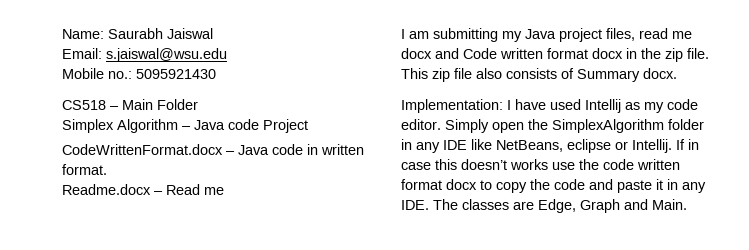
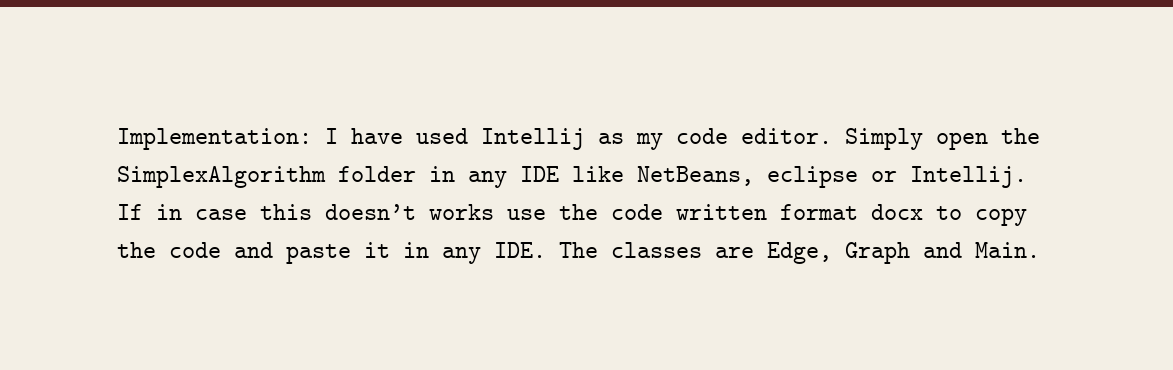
- Name: Saurabh Jaiswal
- Email: s.jaiswal@wsu.edu
- Mobile no.: 5095921430
- CS518 – Main Folder
- Simplex Algorithm – Java code Project
- CodeWrittenFormat.docx – Java code in written format.
- Readme.docx – Read me
- I am submitting my Java project files, read me docx and Code written format docx in the zip file. This zip file also consists of Summary docx.

